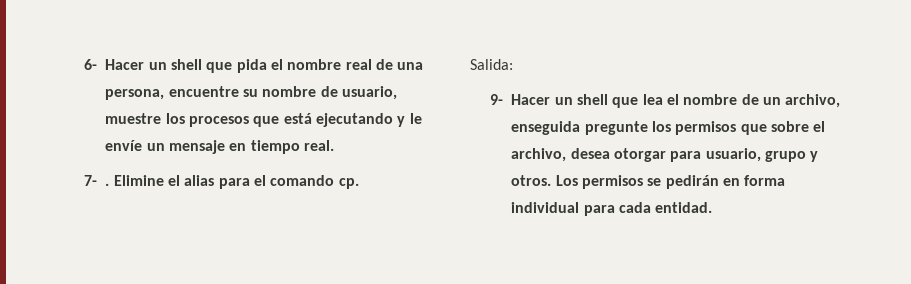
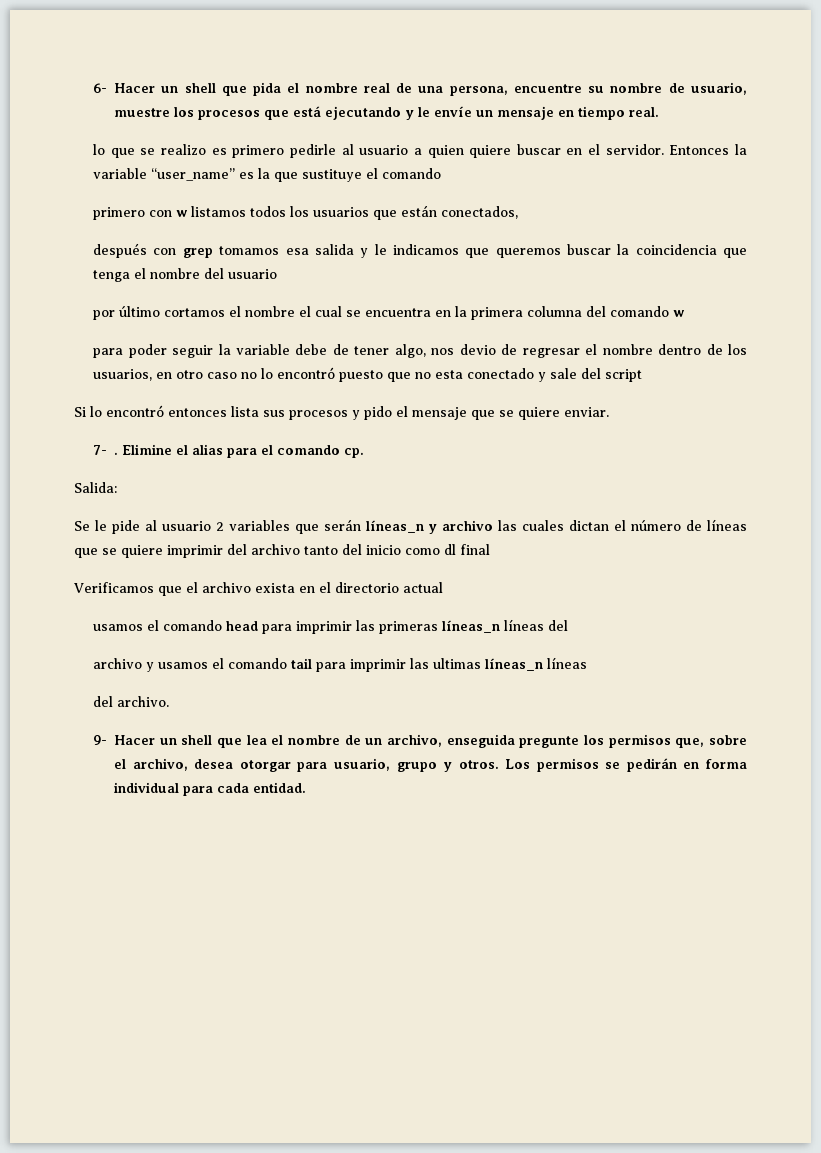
+ lo que se realizo es primero pedirle al usuario a quien quiere buscar en el servidor. Entonces la variable “user_name” es la que sustituye el comando
+ primero con w listamos todos los usuarios que están conectados,
+ después con grep tomamos esa salida y le indicamos que queremos buscar la coincidencia que tenga el nombre del usuario
+ por último cortamos el nombre el cual se encuentra en la primera columna del comando w
+ para poder seguir la variable debe de tener algo, nos devio de regresar el nombre dentro de los usuarios, en otro caso no lo encontró puesto que no esta conectado y sale del script
+ Si lo encontró entonces lista sus procesos y pido el mensaje que se quiere enviar.
+ Se le pide al usuario 2 variables que serán líneas_n y archivo las cuales dictan el número de líneas que se quiere imprimir del archivo tanto del inicio como dl final
+ Verificamos que el archivo exista en el directorio actual
+ usamos el comando head para imprimir las primeras líneas_n líneas del
+ archivo y usamos el comando tail para imprimir las ultimas líneas_n líneas
+ del archivo.
- 9- Hacer un shell que lea el nombre de un archivo, enseguida pregunte los permisos que sobre el archivo, desea otorgar para usuario, grupo y otros.
+ 9- Hacer un shell que lea el nombre de un archivo, enseguida pregunte los permisos que, sobre el archivo, desea otorgar para usuario, grupo y otros.

